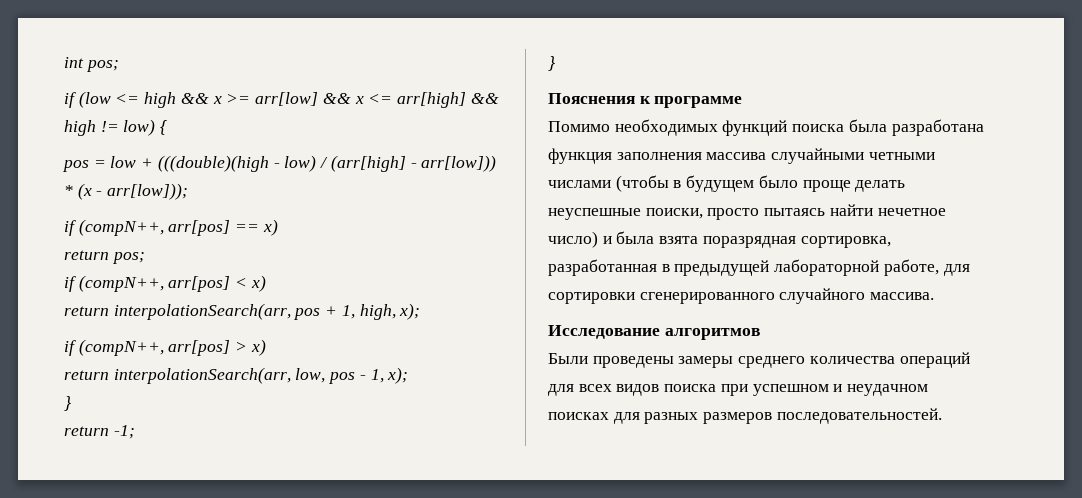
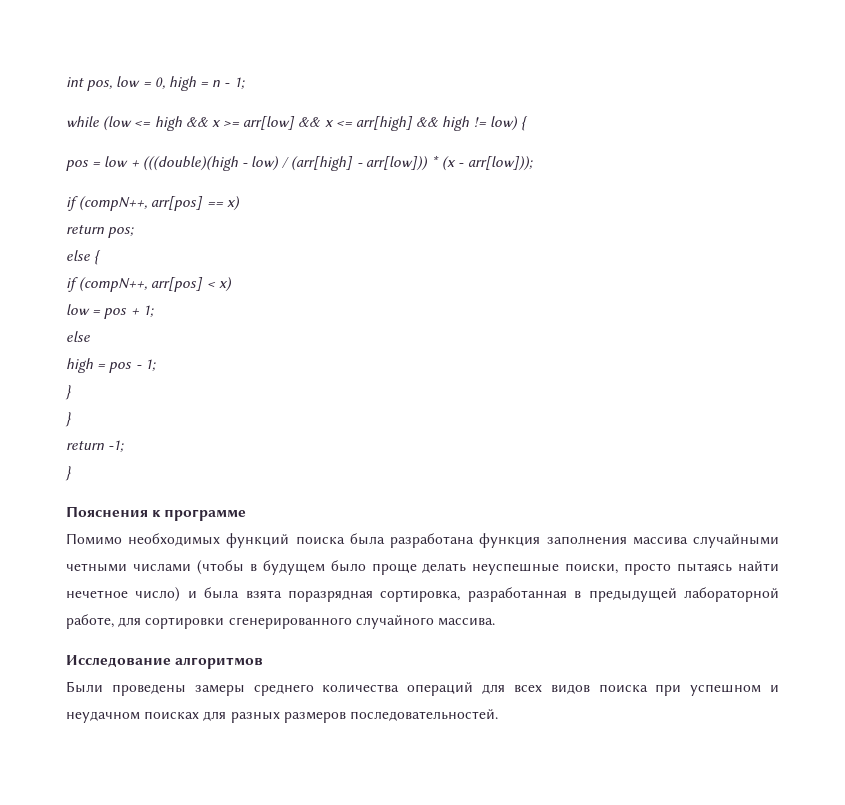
- int pos;
- if (low <= high && x >= arr[low] && x <= arr[high] && high != low) {
+ int pos, low = 0, high = n - 1;
+ while (low <= high && x >= arr[low] && x <= arr[high] && high != low) {
+ else {
- return interpolationSearch(arr, pos + 1, high, x);
- if (compN++, arr[pos] > x)
- return interpolationSearch(arr, low, pos - 1, x);
+ low = pos + 1;
+ else
+ high = pos - 1;
+ }

